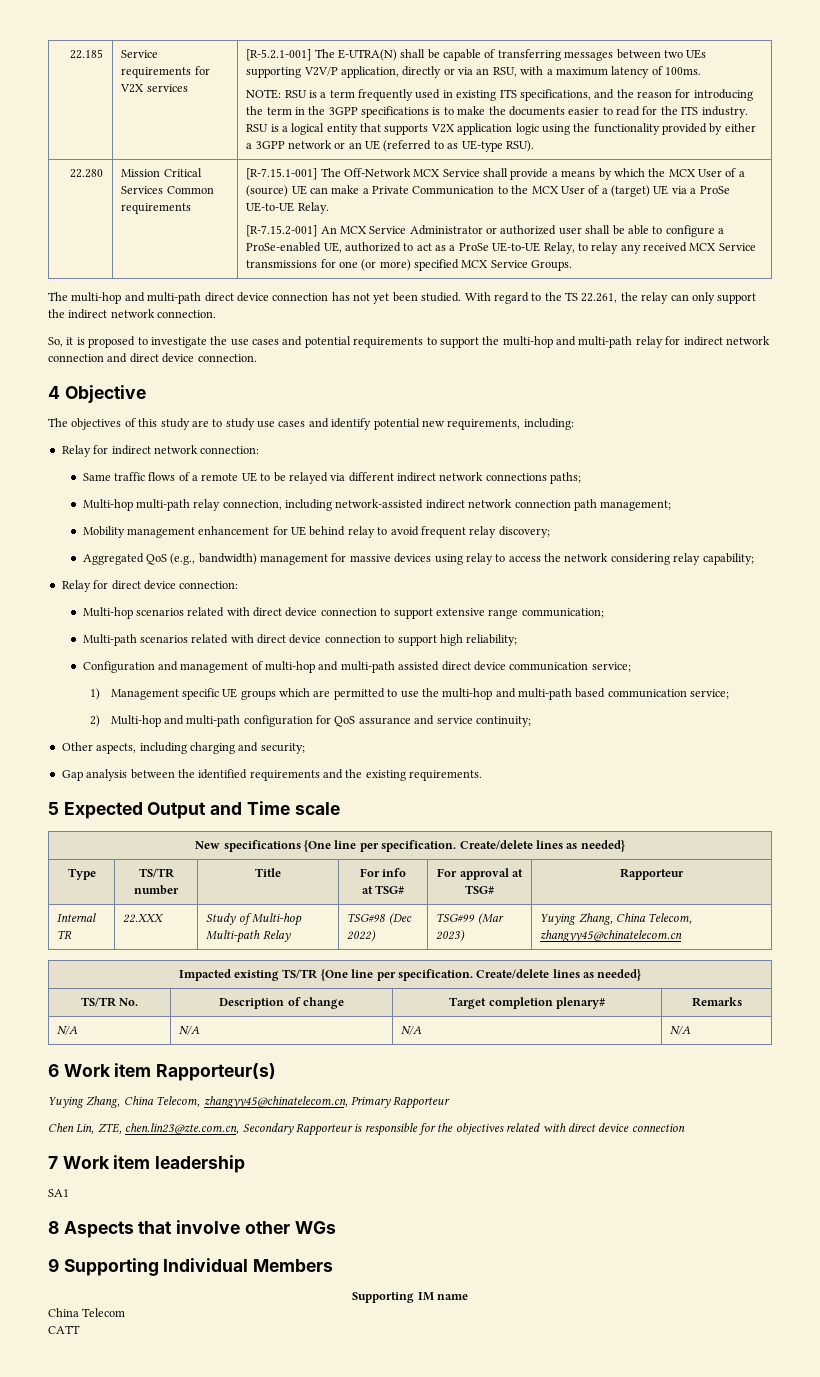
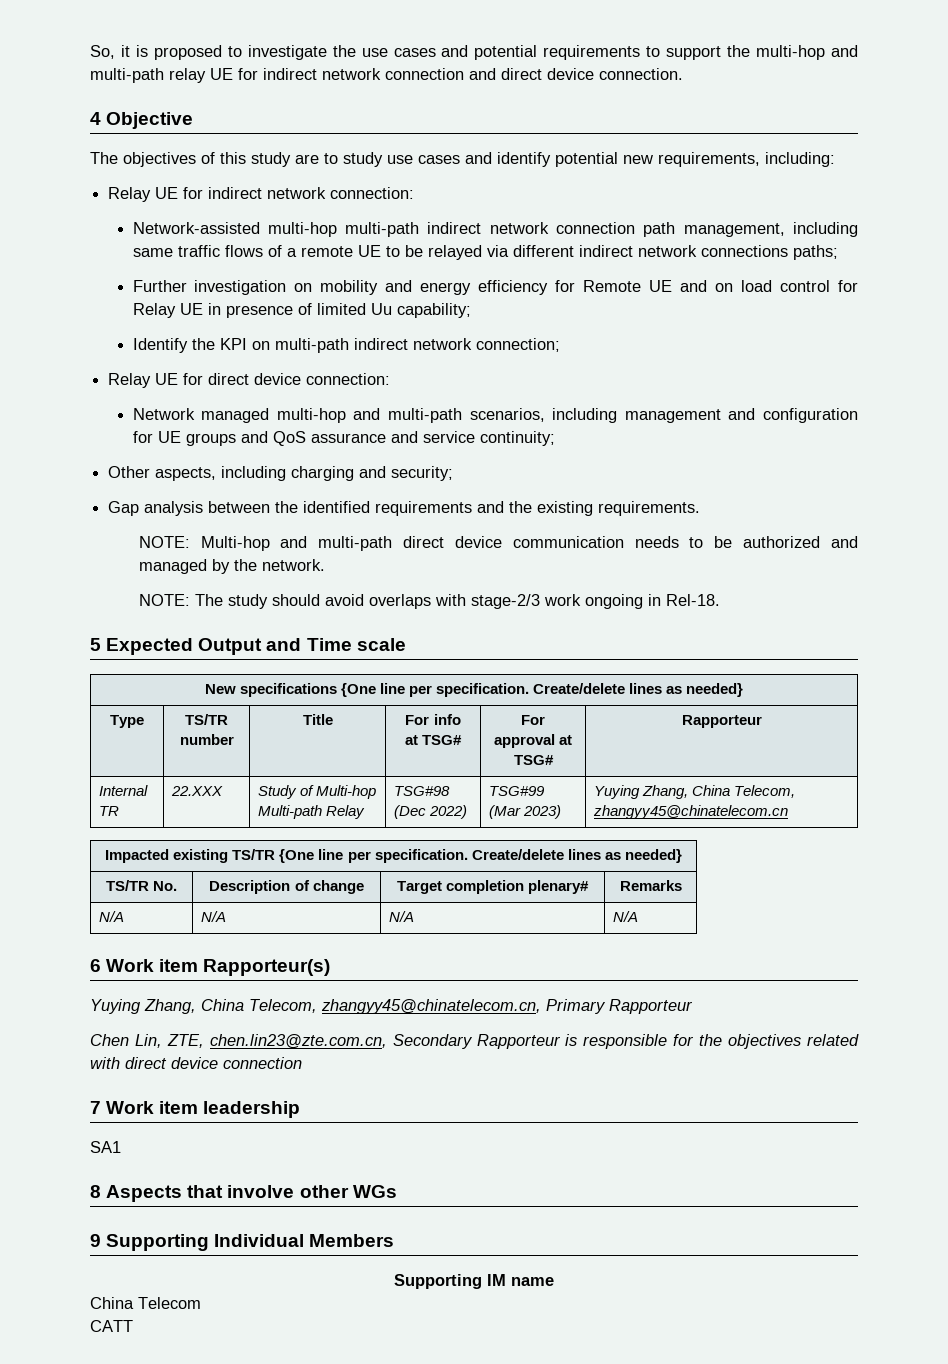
- 22.185 | Service requirements for V2X services | [R-5.2.1-001] The E-UTRA(N) shall be capable of transferring messages between two UEs supporting V2V/P application, directly or via an RSU, with a maximum latency of 100ms.
- NOTE: RSU is a term frequently used in existing ITS specifications, and the reason for introducing the term in the 3GPP specifications is to make the documents easier to read for the ITS industry. RSU is a logical entity that supports V2X application logic using the functionality provided by either a 3GPP network or an UE (referred to as UE-type RSU).
- 22.280 | Mission Critical Services Common requirements | [R-7.15.1-001] The Off-Network MCX Service shall provide a means by which the MCX User of a (source) UE can make a Private Communication to the MCX User of a (target) UE via a ProSe UE-to-UE Relay.
- [R-7.15.2-001] An MCX Service Administrator or authorized user shall be able to configure a ProSe-enabled UE, authorized to act as a ProSe UE-to-UE Relay, to relay any received MCX Service transmissions for one (or more) specified MCX Service Groups.
- The multi-hop and multi-path direct device connection has not yet been studied. With regard to the TS 22.261, the relay can only support the indirect network connection.
- So, it is proposed to investigate the use cases and potential requirements to support the multi-hop and multi-path relay for indirect network connection and direct device connection.
+ So, it is proposed to investigate the use cases and potential requirements to support the multi-hop and multi-path relay UE for indirect network connection and direct device connection.
- Relay for indirect network connection:
+ Relay UE for indirect network connection:
- Same traffic flows of a remote UE to be relayed via different indirect network connections paths;
+ Network-assisted multi-hop multi-path indirect network connection path management, including same traffic flows of a remote UE to be relayed via different indirect network connections paths;
- Multi-hop multi-path relay connection, including network-assisted indirect network connection path management;
- Mobility management enhancement for UE behind relay to avoid frequent relay discovery;
- Aggregated QoS (e.g., bandwidth) management for massive devices using relay to access the network considering relay capability;
- Relay for direct device connection:
+ Further investigation on mobility and energy efficiency for Remote UE and on load control for Relay UE in presence of limited Uu capability;
+ Identify the KPI on multi-path indirect network connection;
+ Relay UE for direct device connection:
- Multi-hop scenarios related with direct device connection to support extensive range communication;
- Multi-path scenarios related with direct device connection to support high reliability;
- Configuration and management of multi-hop and multi-path assisted direct device communication service;
- 1) Management specific UE groups which are permitted to use the multi-hop and multi-path based communication service;
- 2) Multi-hop and multi-path configuration for QoS assurance and service continuity;
+ Network managed multi-hop and multi-path scenarios, including management and configuration for UE groups and QoS assurance and service continuity;
+ NOTE: Multi-hop and multi-path direct device communication needs to be authorized and managed by the network.
+ NOTE: The study should avoid overlaps with stage-2/3 work ongoing in Rel-18.

